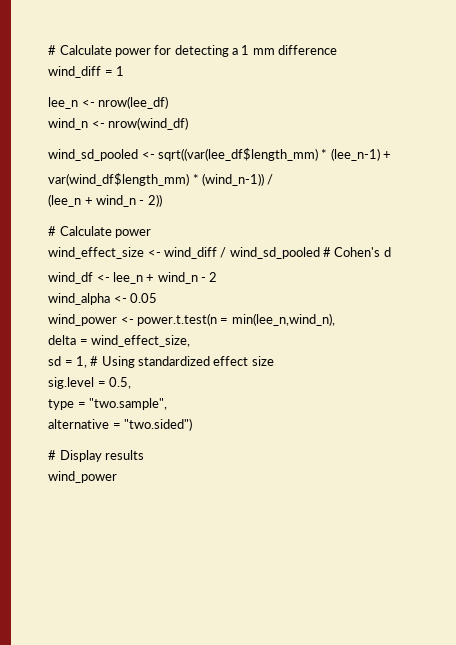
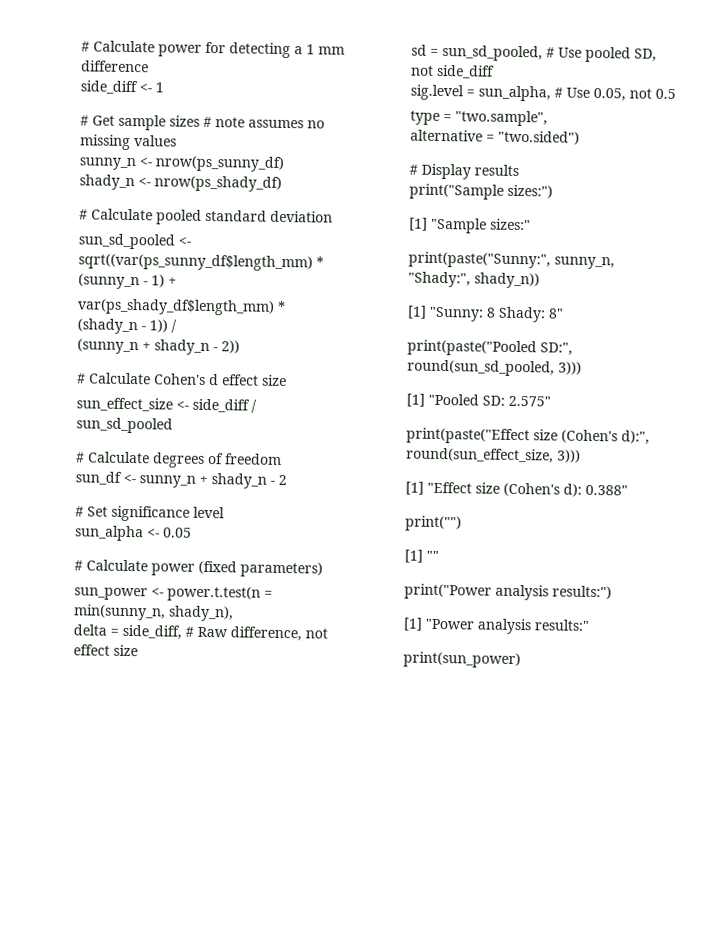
- wind_diff = 1
+ side_diff <- 1
- lee_n <- nrow(lee_df)
- wind_n <- nrow(wind_df)
- wind_sd_pooled <- sqrt((var(lee_df$length_mm) * (lee_n-1) +
- var(wind_df$length_mm) * (wind_n-1)) /
- (lee_n + wind_n - 2))
- # Calculate power
- wind_effect_size <- wind_diff / wind_sd_pooled # Cohen's d
- wind_df <- lee_n + wind_n - 2
- wind_alpha <- 0.05
- wind_power <- power.t.test(n = min(lee_n,wind_n),
+ # Get sample sizes # note assumes no missing values
+ sunny_n <- nrow(ps_sunny_df)
+ shady_n <- nrow(ps_shady_df)
+ # Calculate pooled standard deviation
+ sun_sd_pooled <- sqrt((var(ps_sunny_df$length_mm) * (sunny_n - 1) +
+ var(ps_shady_df$length_mm) * (shady_n - 1)) /
+ (sunny_n + shady_n - 2))
+ # Calculate Cohen's d effect size
+ sun_effect_size <- side_diff / sun_sd_pooled
+ # Calculate degrees of freedom
+ sun_df <- sunny_n + shady_n - 2
+ # Set significance level
+ sun_alpha <- 0.05
+ # Calculate power (fixed parameters)
+ sun_power <- power.t.test(n = min(sunny_n, shady_n),
- delta = wind_effect_size,
- sd = 1, # Using standardized effect size
- sig.level = 0.5,
+ delta = side_diff, # Raw difference, not effect size
+ sd = sun_sd_pooled, # Use pooled SD, not side_diff
+ sig.level = sun_alpha, # Use 0.05, not 0.5
  # Display results
- wind_power
+ print("Sample sizes:")
+ [1] "Sample sizes:"
+ print(paste("Sunny:", sunny_n, "Shady:", shady_n))
+ [1] "Sunny: 8 Shady: 8"
+ print(paste("Pooled SD:", round(sun_sd_pooled, 3)))
+ [1] "Pooled SD: 2.575"
+ print(paste("Effect size (Cohen's d):", round(sun_effect_size, 3)))
+ [1] "Effect size (Cohen's d): 0.388"
+ print("")
+ [1] ""
+ print("Power analysis results:")
+ [1] "Power analysis results:"
+ print(sun_power)

